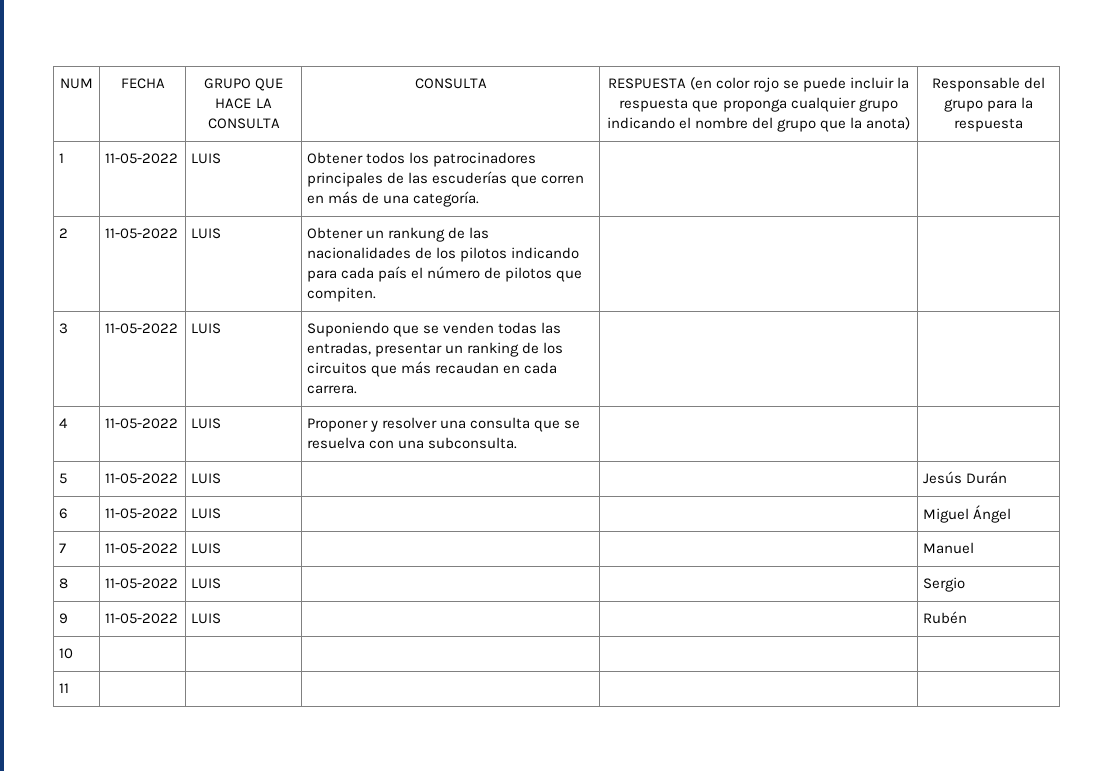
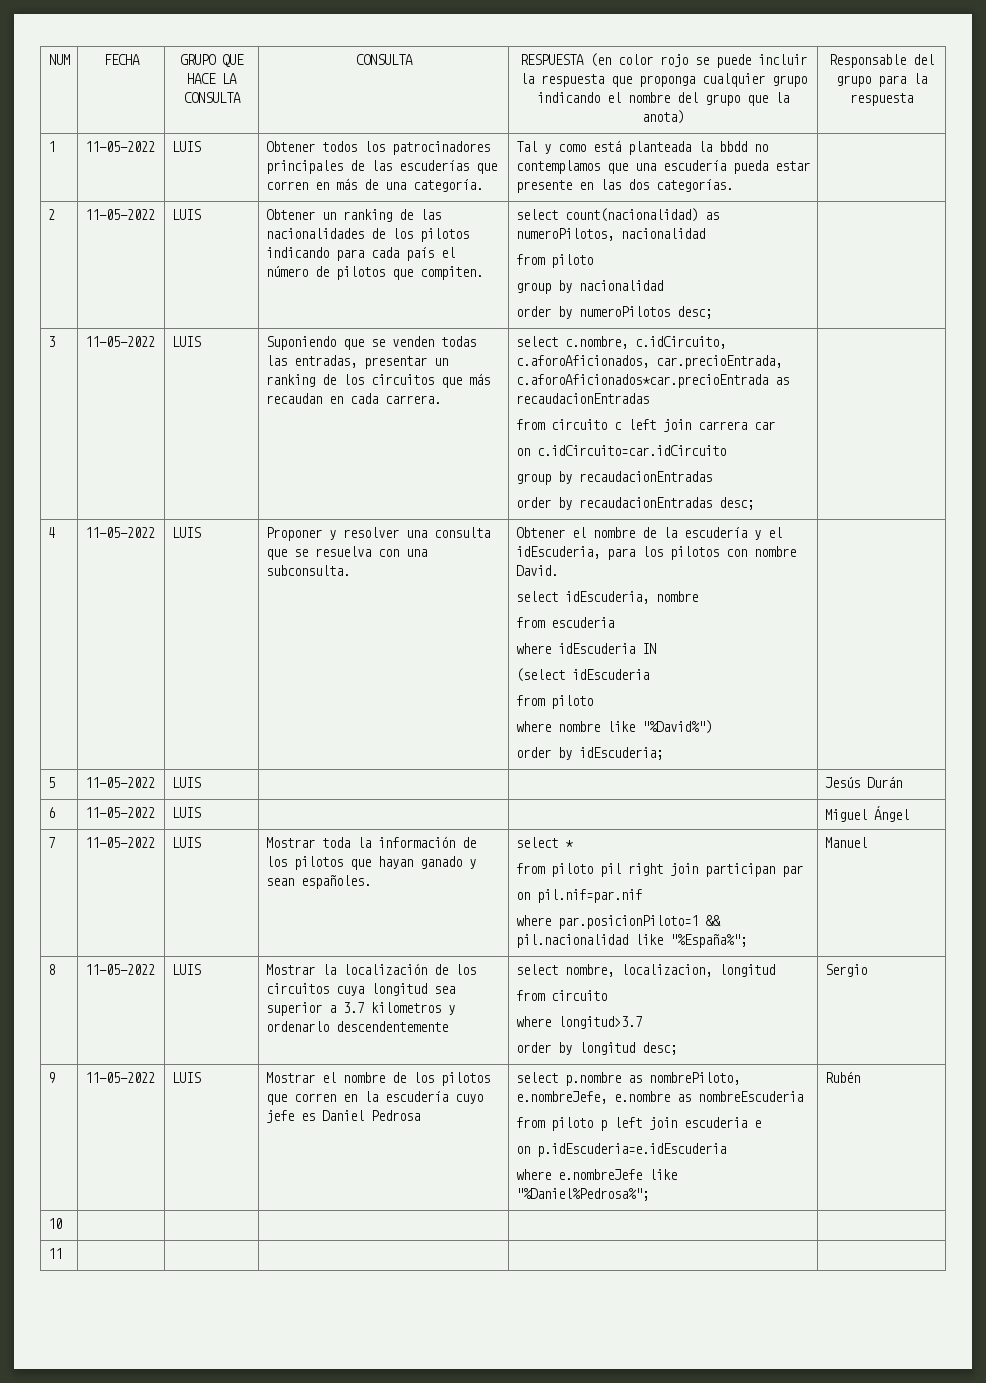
- 1 | 11-05-2022 | LUIS | Obtener todos los patrocinadores principales de las escuderías que corren en más de una categoría. | |
+ 1 | 11-05-2022 | LUIS | Obtener todos los patrocinadores principales de las escuderías que corren en más de una categoría. | Tal y como está planteada la bbdd no contemplamos que una escudería pueda estar presente en las dos categorías. |
- 2 | 11-05-2022 | LUIS | Obtener un rankung de las nacionalidades de los pilotos indicando para cada país el número de pilotos que compiten. | |
+ 2 | 11-05-2022 | LUIS | Obtener un ranking de las nacionalidades de los pilotos indicando para cada país el número de pilotos que compiten. | select count(nacionalidad) as numeroPilotos, nacionalidad
+ from piloto
+ group by nacionalidad
+ order by numeroPilotos desc; |
+ select c.nombre, c.idCircuito, c.aforoAficionados, car.precioEntrada, c.aforoAficionados*car.precioEntrada as recaudacionEntradas
+ from circuito c left join carrera car
+ on c.idCircuito=car.idCircuito
+ group by recaudacionEntradas
+ order by recaudacionEntradas desc;
+ Obtener el nombre de la escudería y el idEscuderia, para los pilotos con nombre David.
+ select idEscuderia, nombre
+ from escuderia
+ where idEscuderia IN
+ (select idEscuderia
+ from piloto
+ where nombre like "%David%")
+ order by idEscuderia;
- 7 | 11-05-2022 | LUIS | | | Manuel
- 8 | 11-05-2022 | LUIS | | | Sergio
- 9 | 11-05-2022 | LUIS | | | Rubén
+ 7 | 11-05-2022 | LUIS | Mostrar toda la información de los pilotos que hayan ganado y sean españoles. | select *
+ from piloto pil right join participan par
+ on pil.nif=par.nif
+ where par.posicionPiloto=1 && pil.nacionalidad like "%España%"; | Manuel
+ 8 | 11-05-2022 | LUIS | Mostrar la localización de los circuitos cuya longitud sea superior a 3.7 kilometros y ordenarlo descendentemente | select nombre, localizacion, longitud
+ from circuito
+ where longitud>3.7
+ order by longitud desc; | Sergio
+ 9 | 11-05-2022 | LUIS | Mostrar el nombre de los pilotos que corren en la escudería cuyo jefe es Daniel Pedrosa | select p.nombre as nombrePiloto, e.nombreJefe, e.nombre as nombreEscuderia
+ from piloto p left join escuderia e
+ on p.idEscuderia=e.idEscuderia
+ where e.nombreJefe like "%Daniel%Pedrosa%"; | Rubén

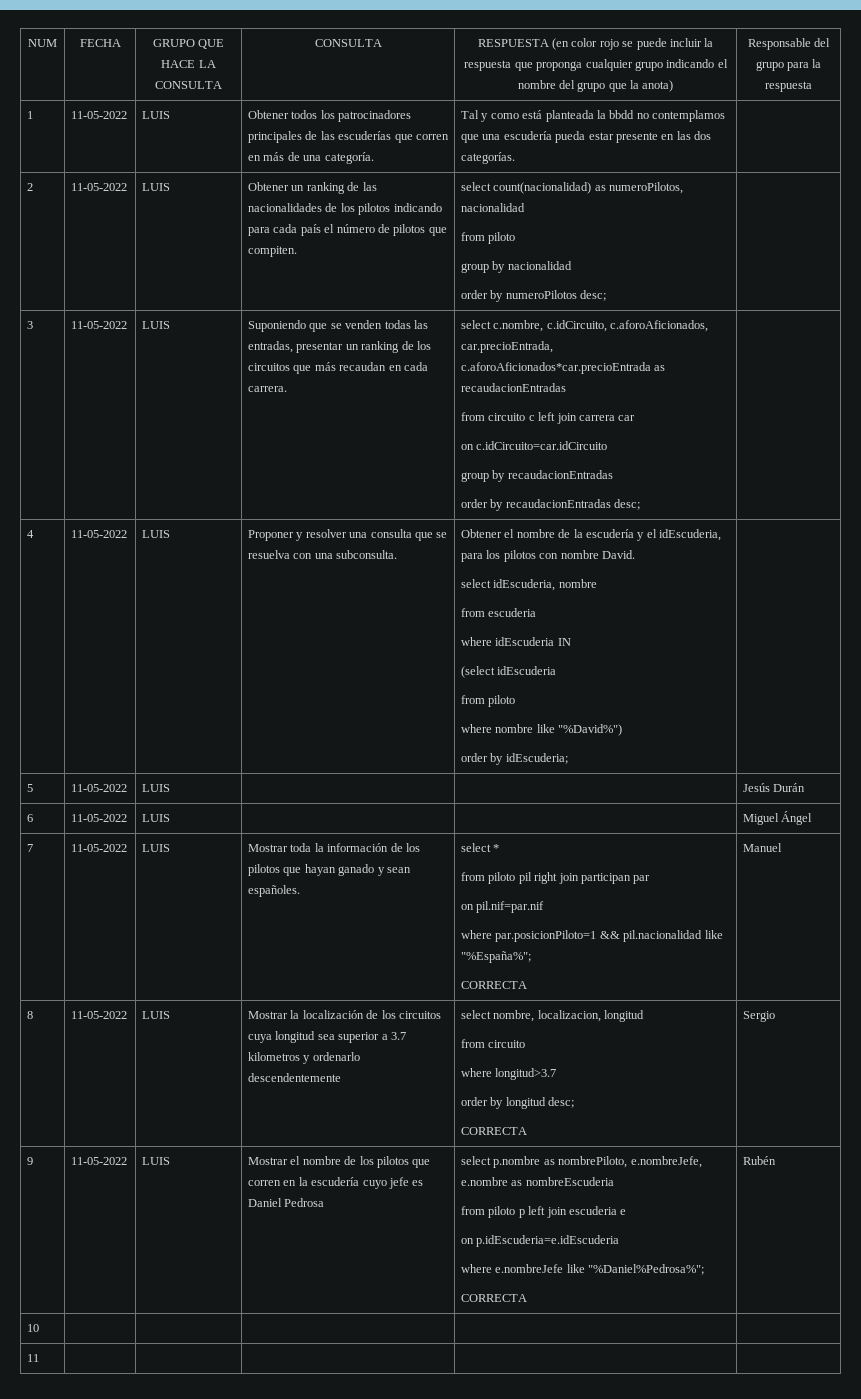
  7 | 11-05-2022 | LUIS | Mostrar toda la información de los pilotos que hayan ganado y sean españoles. | select *
  from piloto pil right join participan par
  on pil.nif=par.nif
- where par.posicionPiloto=1 && pil.nacionalidad like "%España%"; | Manuel
+ where par.posicionPiloto=1 && pil.nacionalidad like "%España%";
+ CORRECTA | Manuel
  8 | 11-05-2022 | LUIS | Mostrar la localización de los circuitos cuya longitud sea superior a 3.7 kilometros y ordenarlo descendentemente | select nombre, localizacion, longitud
  from circuito
  where longitud>3.7
- order by longitud desc; | Sergio
+ order by longitud desc;
+ CORRECTA | Sergio
  where e.nombreJefe like "%Daniel%Pedrosa%";
+ CORRECTA

